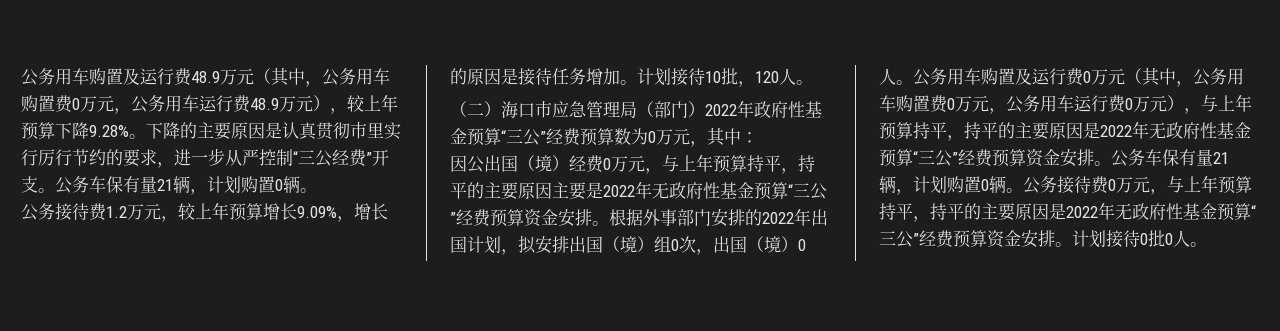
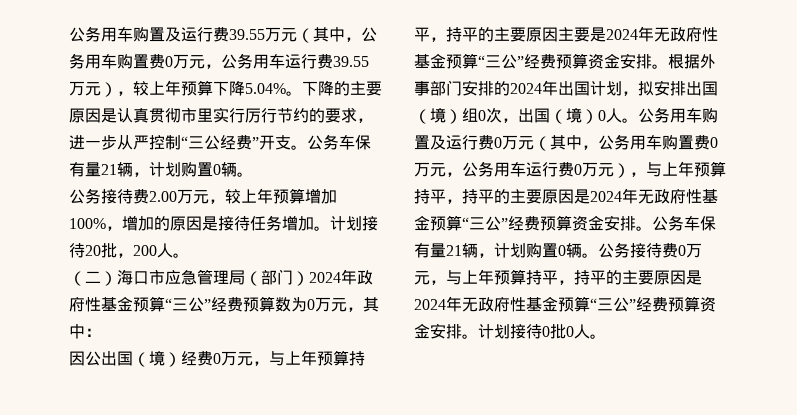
- 公务用车购置及运行费48.9万元（其中，公务用车购置费0万元，公务用车运行费48.9万元），较上年预算下降9.28%。
+ 公务用车购置及运行费39.55万元（其中，公务用车购置费0万元，公务用车运行费39.55万元），较上年预算下降5.04%。
- 公务接待费1.2万元，较上年预算增长9.09%，增长的原因是接待任务增加。
+ 公务接待费2.00万元，较上年预算增加100%，增加的原因是接待任务增加。
- 计划接待10批，120人。
+ 计划接待20批，200人。
- （二）海口市应急管理局（部门）2022年政府性基金预算“三公”经费预算数为0万元，其中：
+ （二）海口市应急管理局（部门）2024年政府性基金预算“三公”经费预算数为0万元，其中：
- 因公出国（境）经费0万元，与上年预算持平，持平的主要原因主要是2022年无政府性基金预算“三公”经费预算资金安排。
+ 因公出国（境）经费0万元，与上年预算持平，持平的主要原因主要是2024年无政府性基金预算“三公”经费预算资金安排。
- 根据外事部门安排的2022年出国计划，拟安排出国（境）组0次，出国（境）0人。
+ 根据外事部门安排的2024年出国计划，拟安排出国（境）组0次，出国（境）0人。
- 公务用车购置及运行费0万元（其中，公务用车购置费0万元，公务用车运行费0万元），与上年预算持平，持平的主要原因是2022年无政府性基金预算“三公”经费预算资金安排。
+ 公务用车购置及运行费0万元（其中，公务用车购置费0万元，公务用车运行费0万元），与上年预算持平，持平的主要原因是2024年无政府性基金预算“三公”经费预算资金安排。
- 公务接待费0万元，与上年预算持平，持平的主要原因是2022年无政府性基金预算“三公”经费预算资金安排。
+ 公务接待费0万元，与上年预算持平，持平的主要原因是2024年无政府性基金预算“三公”经费预算资金安排。

